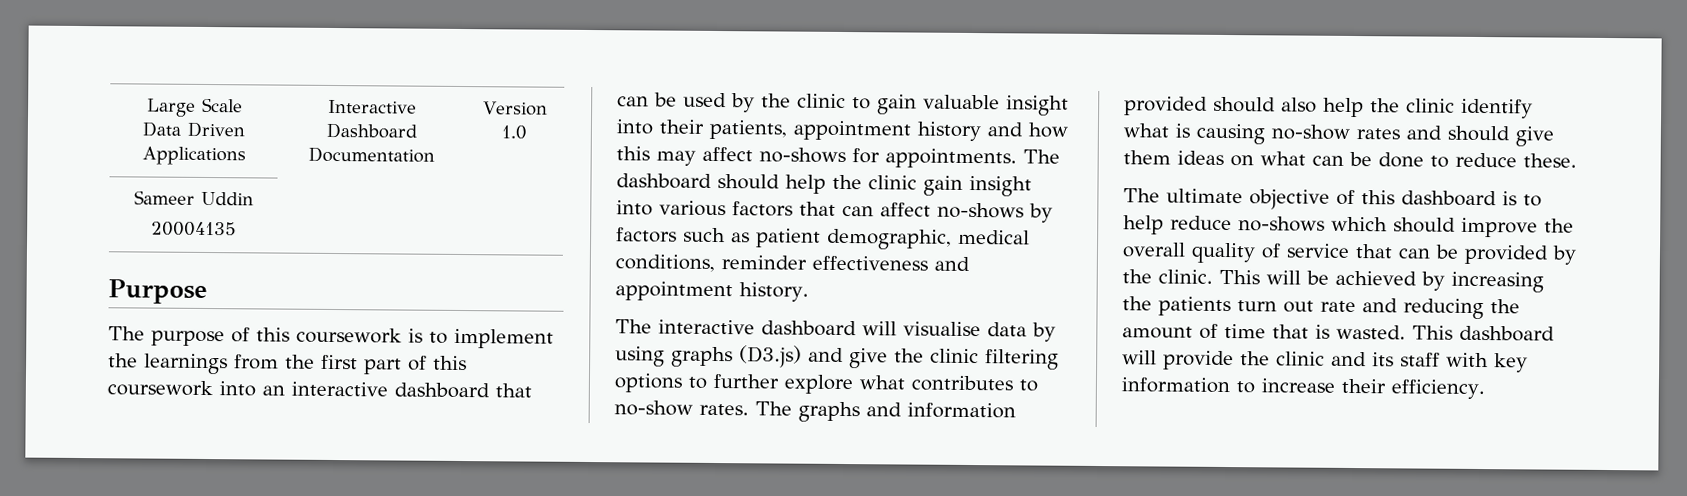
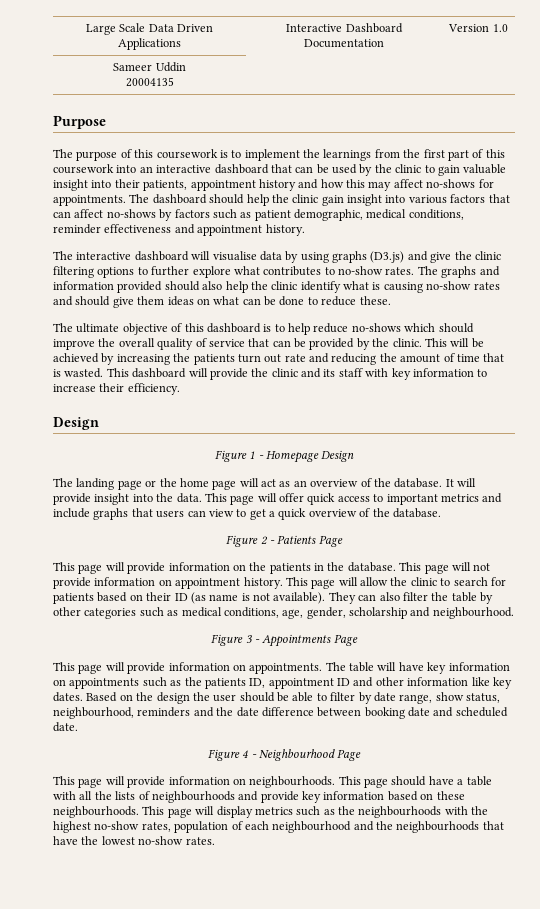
  This dashboard will provide the clinic and its staff with key information to increase their efficiency.
+ Design
+ Figure 1 - Homepage Design
+ The landing page or the home page will act as an overview of the database. It will provide insight into the data. This page will offer quick access to important metrics and include graphs that users can view to get a quick overview of the database.
+ Figure 2 - Patients Page
+ This page will provide information on the patients in the database. This page will not provide information on appointment history. This page will allow the clinic to search for patients based on their ID (as name is not available). They can also filter the table by other categories such as medical conditions, age, gender, scholarship and neighbourhood.
+ Figure 3 - Appointments Page
+ This page will provide information on appointments. The table will have key information on appointments such as the patients ID, appointment ID and other information like key dates. Based on the design the user should be able to filter by date range, show status, neighbourhood, reminders and the date difference between booking date and scheduled date.
+ Figure 4 - Neighbourhood Page
+ This page will provide information on neighbourhoods. This page should have a table with all the lists of neighbourhoods and provide key information based on these neighbourhoods. This page will display metrics such as the neighbourhoods with the highest no-show rates, population of each neighbourhood and the neighbourhoods that have the lowest no-show rates.

